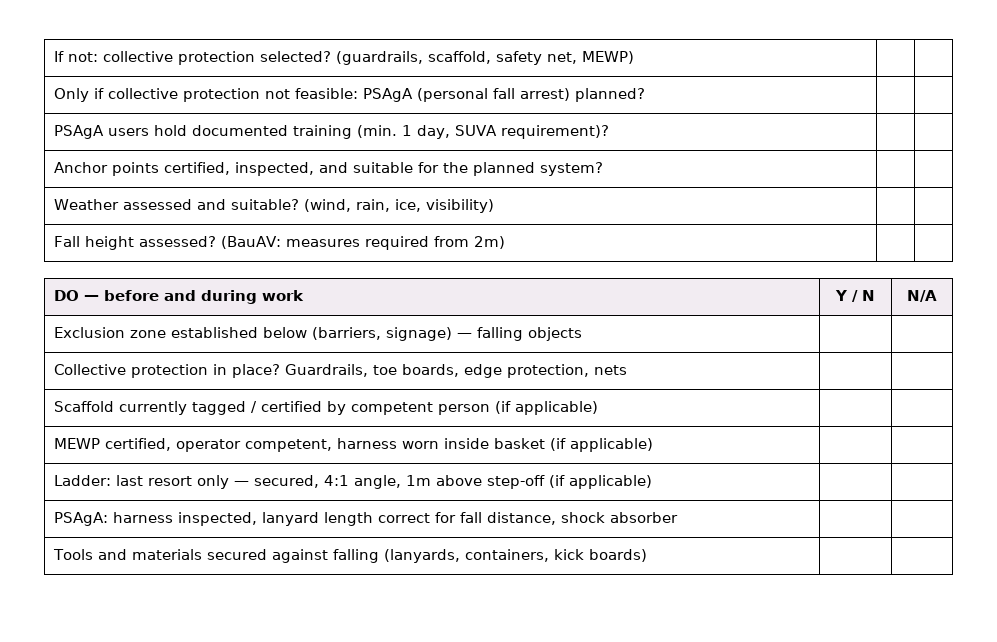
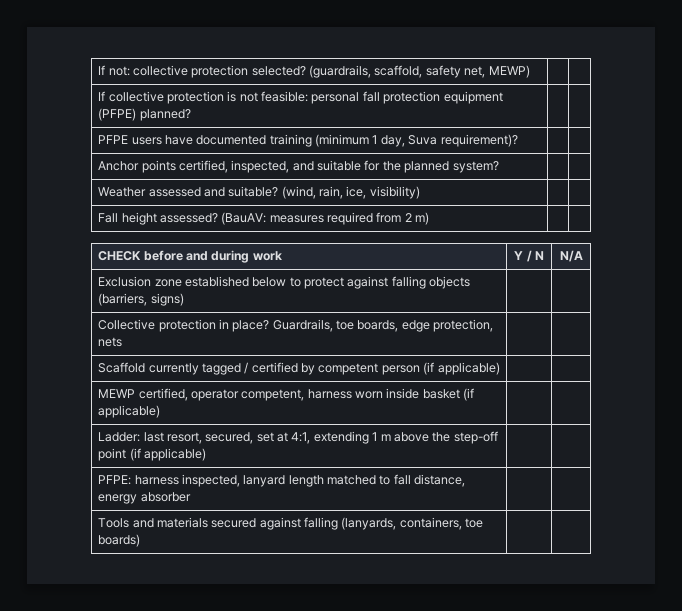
- Only if collective protection not feasible: PSAgA (personal fall arrest) planned? | |
- PSAgA users hold documented training (min. 1 day, SUVA requirement)? | |
+ If collective protection is not feasible: personal fall protection equipment (PFPE) planned? | |
+ PFPE users have documented training (minimum 1 day, Suva requirement)? | |
- Fall height assessed? (BauAV: measures required from 2m) | |
- DO — before and during work | Y / N | N/A
+ Fall height assessed? (BauAV: measures required from 2 m) | |
+ CHECK before and during work | Y / N | N/A
- Exclusion zone established below (barriers, signage) — falling objects | |
+ Exclusion zone established below to protect against falling objects (barriers, signs) | |
- Ladder: last resort only — secured, 4:1 angle, 1m above step-off (if applicable) | |
- PSAgA: harness inspected, lanyard length correct for fall distance, shock absorber | |
+ Ladder: last resort, secured, set at 4:1, extending 1 m above the step-off point (if applicable) | |
+ PFPE: harness inspected, lanyard length matched to fall distance, energy absorber | |
- Tools and materials secured against falling (lanyards, containers, kick boards) | |
+ Tools and materials secured against falling (lanyards, containers, toe boards) | |

